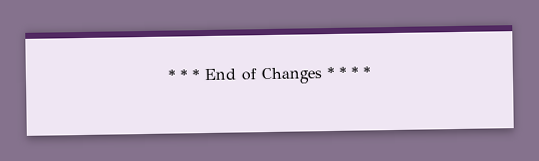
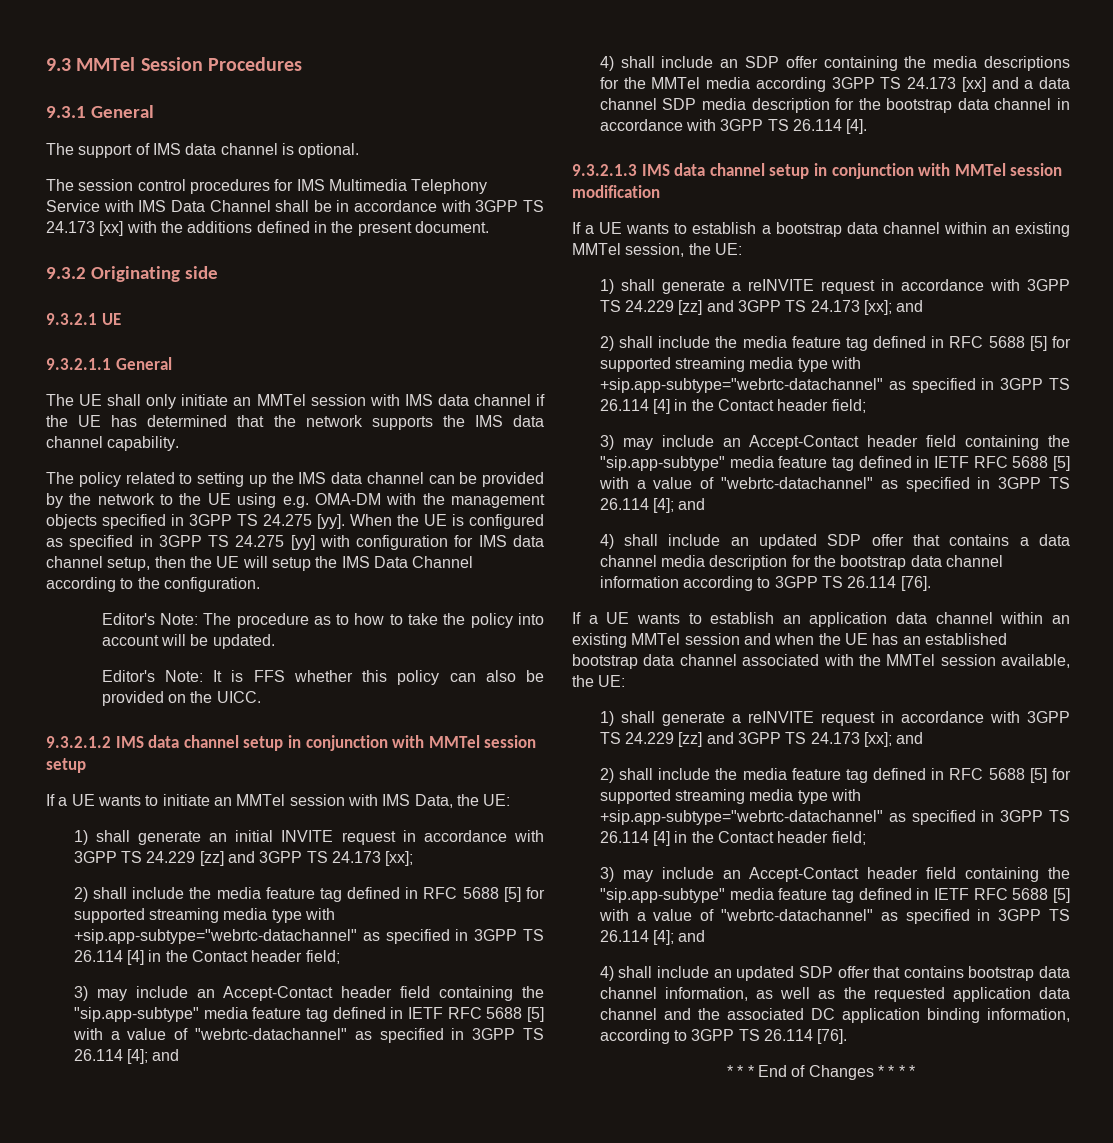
+ 9.3 MMTel Session Procedures
+ 9.3.1 General
+ The support of IMS data channel is optional.
+ The session control procedures for IMS Multimedia Telephony Service with IMS Data Channel shall be in accordance with 3GPP TS 24.173 [xx] with the additions defined in the present document.
+ 9.3.2 Originating side
+ 9.3.2.1 UE
+ 9.3.2.1.1 General
+ The UE shall only initiate an MMTel session with IMS data channel if the UE has determined that the network supports the IMS data channel capability.
+ The policy related to setting up the IMS data channel can be provided by the network to the UE using e.g. OMA-DM with the management objects specified in 3GPP TS 24.275 [yy]. When the UE is configured as specified in 3GPP TS 24.275 [yy] with configuration for IMS data channel setup, then the UE will setup the IMS Data Channel according to the configuration.
+ Editor's Note: The procedure as to how to take the policy into account will be updated.
+ Editor's Note: It is FFS whether this policy can also be provided on the UICC.
+ 9.3.2.1.2 IMS data channel setup in conjunction with MMTel session setup
+ If a UE wants to initiate an MMTel session with IMS Data, the UE:
+ 1) shall generate an initial INVITE request in accordance with 3GPP TS 24.229 [zz] and 3GPP TS 24.173 [xx];
+ 2) shall include the media feature tag defined in RFC 5688 [5] for supported streaming media type with +sip.app-subtype="webrtc-datachannel" as specified in 3GPP TS 26.114 [4] in the Contact header field;
+ 3) may include an Accept-Contact header field containing the "sip.app-subtype" media feature tag defined in IETF RFC 5688 [5] with a value of "webrtc-datachannel" as specified in 3GPP TS 26.114 [4]; and
+ 4) shall include an SDP offer containing the media descriptions for the MMTel media according 3GPP TS 24.173 [xx] and a data channel SDP media description for the bootstrap data channel in accordance with 3GPP TS 26.114 [4].
+ 9.3.2.1.3 IMS data channel setup in conjunction with MMTel session modification
+ If a UE wants to establish a bootstrap data channel within an existing MMTel session, the UE:
+ 1) shall generate a reINVITE request in accordance with 3GPP TS 24.229 [zz] and 3GPP TS 24.173 [xx]; and
+ 2) shall include the media feature tag defined in RFC 5688 [5] for supported streaming media type with +sip.app-subtype="webrtc-datachannel" as specified in 3GPP TS 26.114 [4] in the Contact header field;
+ 3) may include an Accept-Contact header field containing the "sip.app-subtype" media feature tag defined in IETF RFC 5688 [5] with a value of "webrtc-datachannel" as specified in 3GPP TS 26.114 [4]; and
+ 4) shall include an updated SDP offer that contains a data channel media description for the bootstrap data channel information according to 3GPP TS 26.114 [76].
+ If a UE wants to establish an application data channel within an existing MMTel session and when the UE has an established bootstrap data channel associated with the MMTel session available, the UE:
+ 1) shall generate a reINVITE request in accordance with 3GPP TS 24.229 [zz] and 3GPP TS 24.173 [xx]; and
+ 2) shall include the media feature tag defined in RFC 5688 [5] for supported streaming media type with +sip.app-subtype="webrtc-datachannel" as specified in 3GPP TS 26.114 [4] in the Contact header field;
+ 3) may include an Accept-Contact header field containing the "sip.app-subtype" media feature tag defined in IETF RFC 5688 [5] with a value of "webrtc-datachannel" as specified in 3GPP TS 26.114 [4]; and
+ 4) shall include an updated SDP offer that contains bootstrap data channel information, as well as the requested application data channel and the associated DC application binding information, according to 3GPP TS 26.114 [76].

